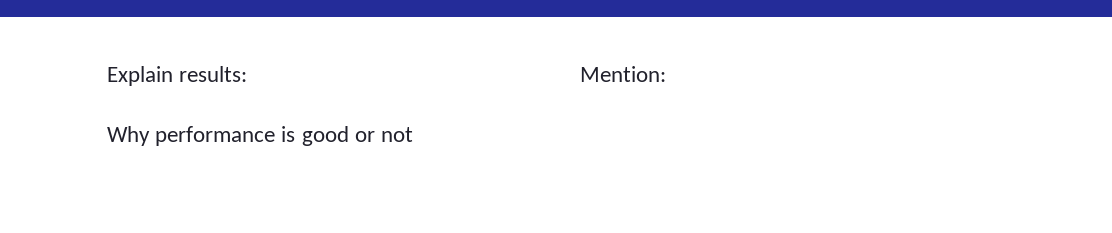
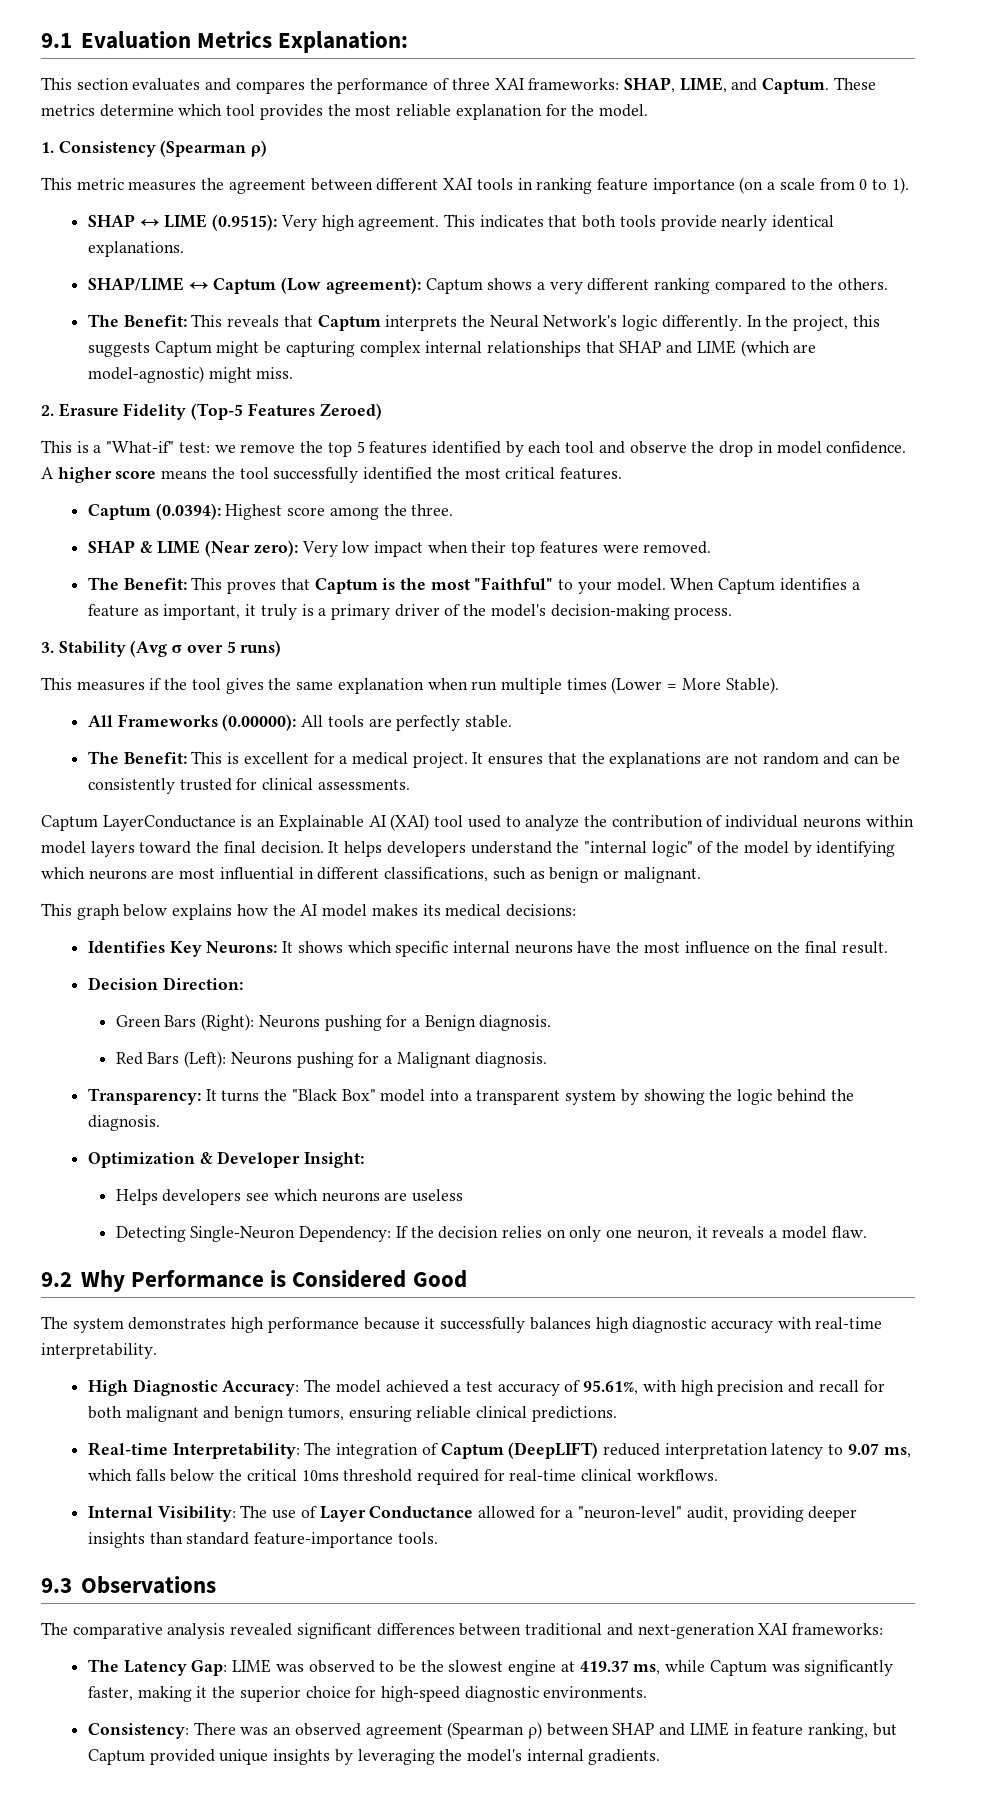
- Explain results:
- Why performance is good or not
- Mention:
+ 9.1 Evaluation Metrics Explanation:
+ This section evaluates and compares the performance of three XAI frameworks: SHAP, LIME, and Captum. These metrics determine which tool provides the most reliable explanation for the model.
+ 1. Consistency (Spearman ρ)
+ This metric measures the agreement between different XAI tools in ranking feature importance (on a scale from 0 to 1).
+ SHAP ↔ LIME (0.9515): Very high agreement. This indicates that both tools provide nearly identical explanations.
+ SHAP/LIME ↔ Captum (Low agreement): Captum shows a very different ranking compared to the others.
+ The Benefit: This reveals that Captum interprets the Neural Network's logic differently. In the project, this suggests Captum might be capturing complex internal relationships that SHAP and LIME (which are model-agnostic) might miss.
+ 2. Erasure Fidelity (Top-5 Features Zeroed)
+ This is a "What-if" test: we remove the top 5 features identified by each tool and observe the drop in model confidence. A higher score means the tool successfully identified the most critical features.
+ Captum (0.0394): Highest score among the three.
+ SHAP & LIME (Near zero): Very low impact when their top features were removed.
+ The Benefit: This proves that Captum is the most "Faithful" to your model. When Captum identifies a feature as important, it truly is a primary driver of the model's decision-making process.
+ 3. Stability (Avg σ over 5 runs)
+ This measures if the tool gives the same explanation when run multiple times (Lower = More Stable).
+ All Frameworks (0.00000): All tools are perfectly stable.
+ The Benefit: This is excellent for a medical project. It ensures that the explanations are not random and can be consistently trusted for clinical assessments.
+ Captum LayerConductance is an Explainable AI (XAI) tool used to analyze the contribution of individual neurons within model layers toward the final decision. It helps developers understand the "internal logic" of the model by identifying which neurons are most influential in different classifications, such as benign or malignant.
+ This graph below explains how the AI model makes its medical decisions:
+ Identifies Key Neurons: It shows which specific internal neurons have the most influence on the final result.
+ Decision Direction:
+ Green Bars (Right): Neurons pushing for a Benign diagnosis.
+ Red Bars (Left): Neurons pushing for a Malignant diagnosis.
+ Transparency: It turns the "Black Box" model into a transparent system by showing the logic behind the diagnosis.
+ Optimization & Developer Insight:
+ Helps developers see which neurons are useless
+ Detecting Single-Neuron Dependency: If the decision relies on only one neuron, it reveals a model flaw.
+ 9.2 Why Performance is Considered Good
+ The system demonstrates high performance because it successfully balances high diagnostic accuracy with real-time interpretability.
+ High Diagnostic Accuracy: The model achieved a test accuracy of 95.61%, with high precision and recall for both malignant and benign tumors, ensuring reliable clinical predictions.
+ Real-time Interpretability: The integration of Captum (DeepLIFT) reduced interpretation latency to 9.07 ms, which falls below the critical 10ms threshold required for real-time clinical workflows.
+ Internal Visibility: The use of Layer Conductance allowed for a "neuron-level" audit, providing deeper insights than standard feature-importance tools.
+ 9.3 Observations
+ The comparative analysis revealed significant differences between traditional and next-generation XAI frameworks:
+ The Latency Gap: LIME was observed to be the slowest engine at 419.37 ms, while Captum was significantly faster, making it the superior choice for high-speed diagnostic environments.
+ Consistency: There was an observed agreement (Spearman ρ) between SHAP and LIME in feature ranking, but Captum provided unique insights by leveraging the model's internal gradients.

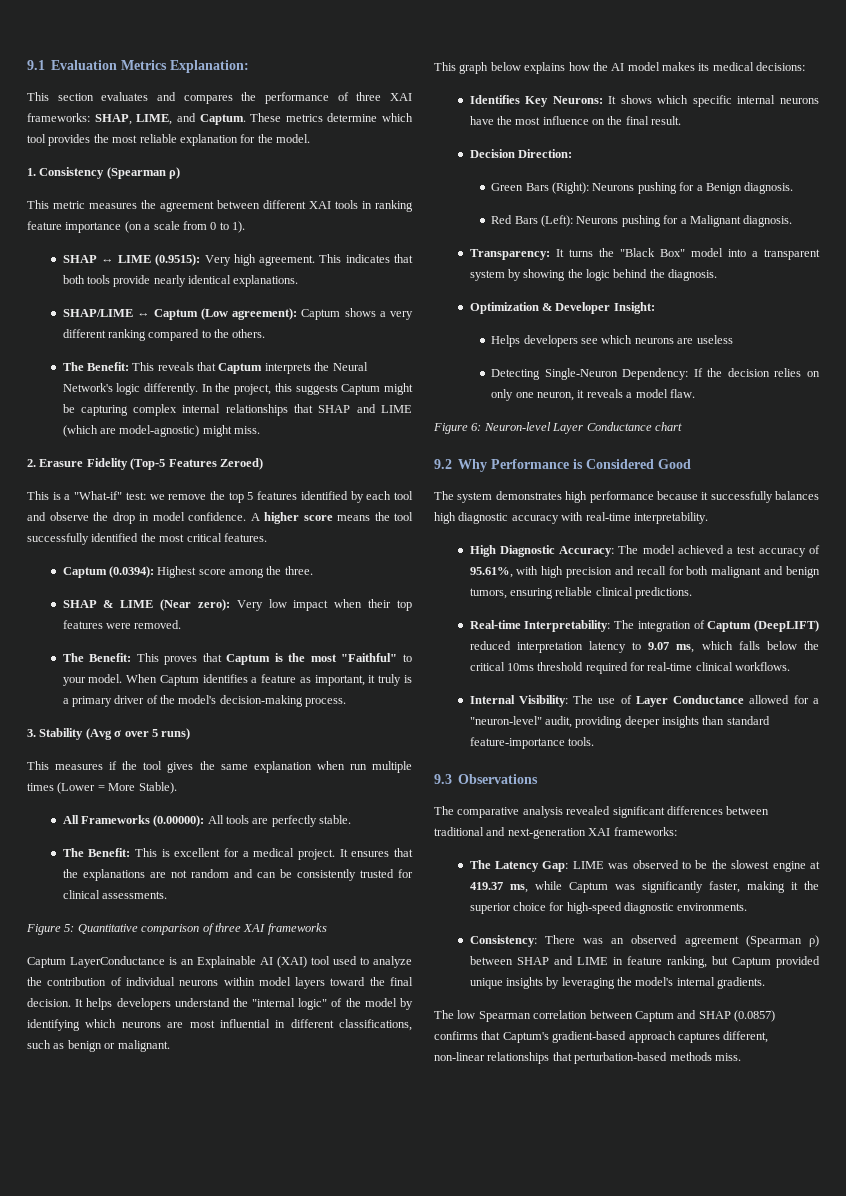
+ Figure 5: Quantitative comparison of three XAI frameworks
+ Figure 6: Neuron-level Layer Conductance chart
+ The low Spearman correlation between Captum and SHAP (0.0857) confirms that Captum's gradient-based approach captures different, non-linear relationships that perturbation-based methods miss.

